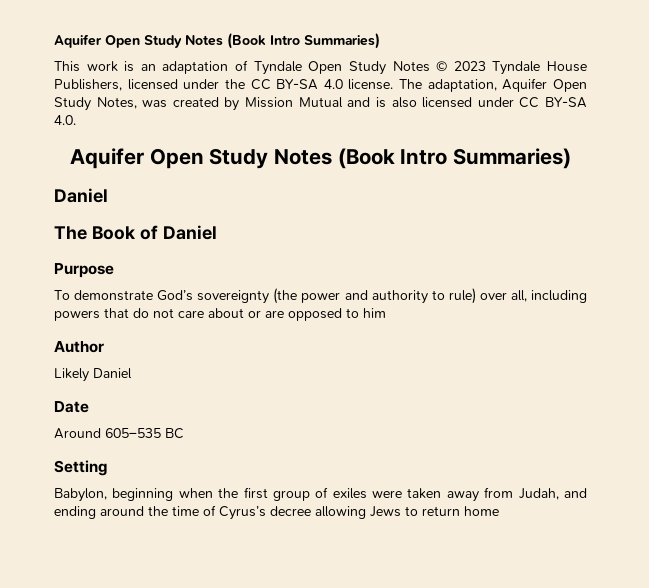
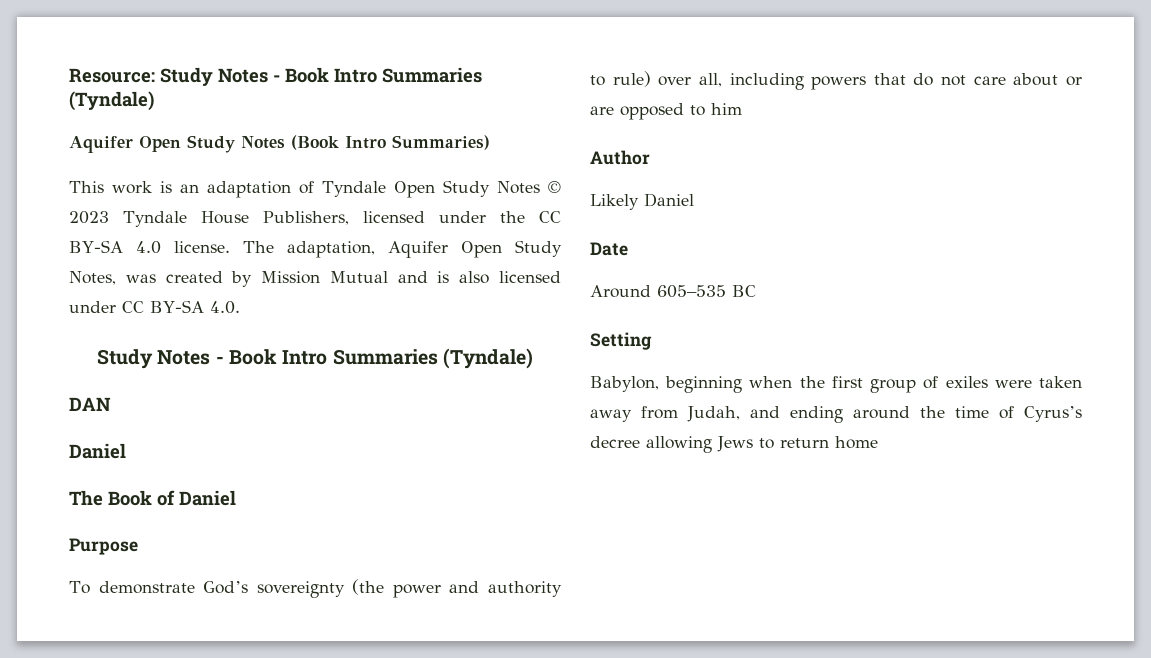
+ Resource: Study Notes - Book Intro Summaries (Tyndale)
  The adaptation, Aquifer Open Study Notes, was created by Mission Mutual and is also licensed under CC BY-SA 4.0.
- Aquifer Open Study Notes (Book Intro Summaries)
+ Study Notes - Book Intro Summaries (Tyndale)
+ DAN

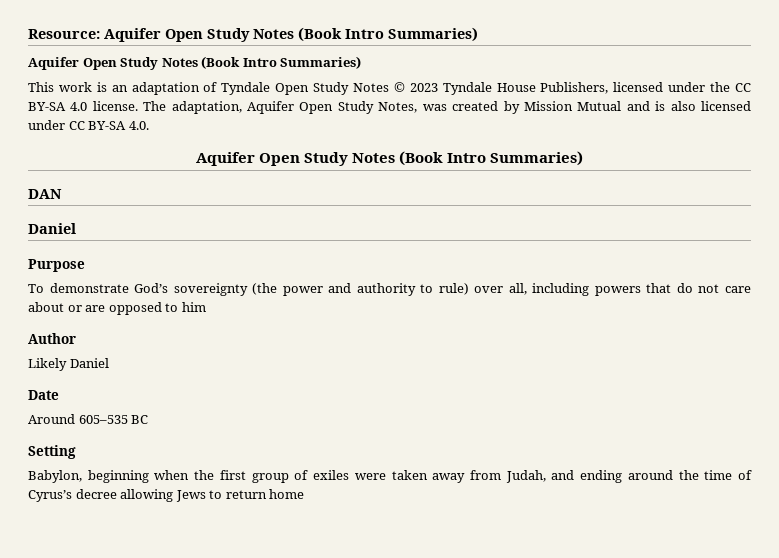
- Resource: Study Notes - Book Intro Summaries (Tyndale)
+ Resource: Aquifer Open Study Notes (Book Intro Summaries)
  The adaptation, Aquifer Open Study Notes, was created by Mission Mutual and is also licensed under CC BY-SA 4.0.
- Study Notes - Book Intro Summaries (Tyndale)
+ Aquifer Open Study Notes (Book Intro Summaries)
  DAN
  Daniel
- The Book of Daniel

